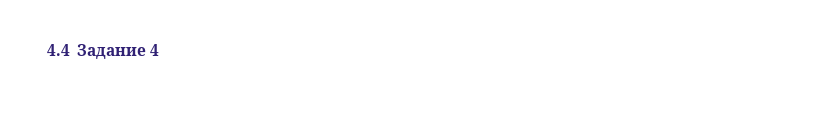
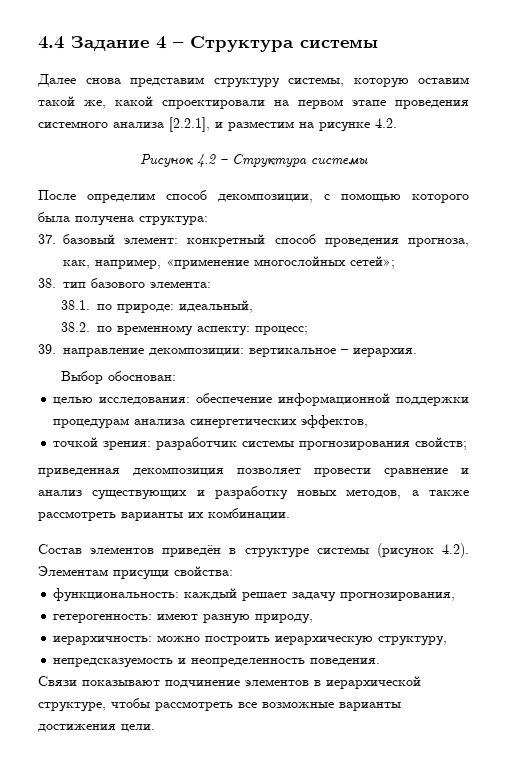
- 4.4 Задание 4
+ 4.4 Задание 4 – Структура системы
+ Далее снова представим структуру системы, которую оставим такой же, какой спроектировали на первом этапе проведения системного анализа [2.2.1], и разместим на рисунке 4.2.
+ Рисунок 4.2 – Структура системы
+ После определим способ декомпозиции, с помощью которого была получена структура:
+ 37. базовый элемент: конкретный способ проведения прогноза, как, например, «применение многослойных сетей»;
+ 38. тип базового элемента:
+ 38.1. по природе: идеальный,
+ 38.2. по временному аспекту: процесс;
+ 39. направление декомпозиции: вертикальное – иерархия.
+ Выбор обоснован:
+ целью исследования: обеспечение информационной поддержки процедурам анализа синергетических эффектов,
+ точкой зрения: разработчик системы прогнозирования свойств;
+ приведенная декомпозиция позволяет провести сравнение и анализ существующих и разработку новых методов, а также рассмотреть варианты их комбинации.
+ Состав элементов приведён в структуре системы (рисунок 4.2). Элементам присущи свойства:
+ функциональность: каждый решает задачу прогнозирования,
+ гетерогенность: имеют разную природу,
+ иерархичность: можно построить иерархическую структуру,
+ непредсказуемость и неопределенность поведения.
+ Связи показывают подчинение элементов в иерархической структуре, чтобы рассмотреть все возможные варианты достижения цели.

